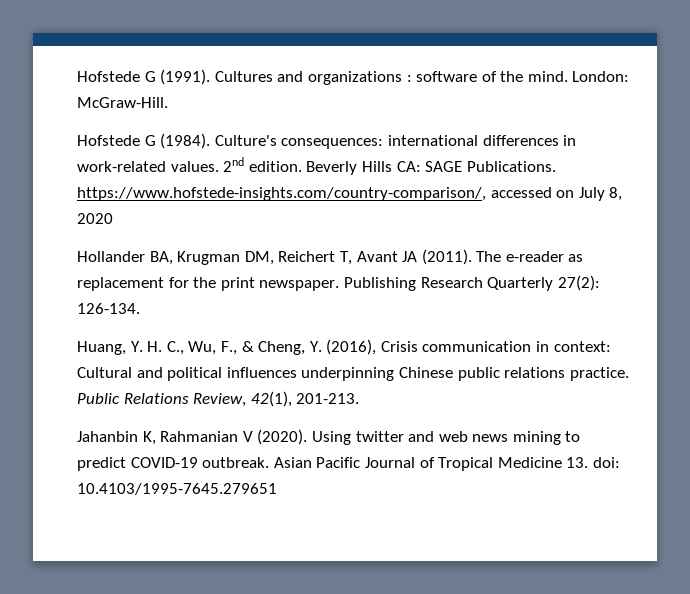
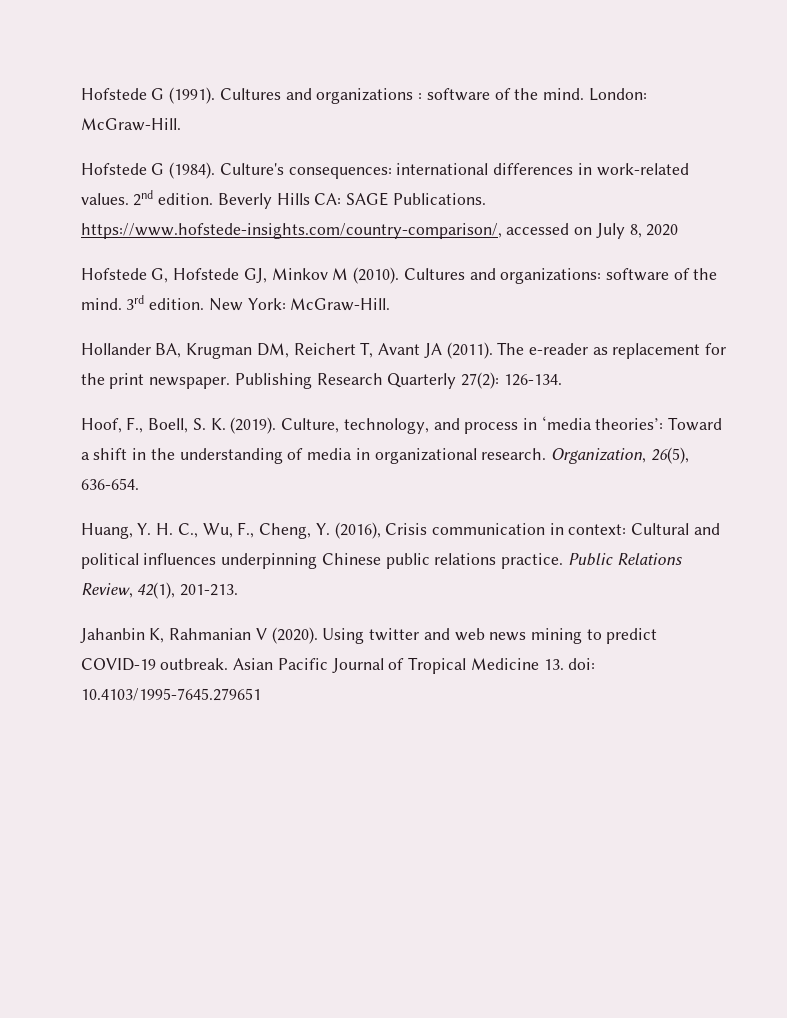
+ Hofstede G, Hofstede GJ, Minkov M (2010). Cultures and organizations: software of the mind. 3rd edition. New York: McGraw-Hill.
+ Hoof, F., Boell, S. K. (2019). Culture, technology, and process in ‘media theories’: Toward a shift in the understanding of media in organizational research. Organization, 26(5), 636-654.
- Huang, Y. H. C., Wu, F., & Cheng, Y. (2016), Crisis communication in context: Cultural and political influences underpinning Chinese public relations practice.
+ Huang, Y. H. C., Wu, F., Cheng, Y. (2016), Crisis communication in context: Cultural and political influences underpinning Chinese public relations practice.

